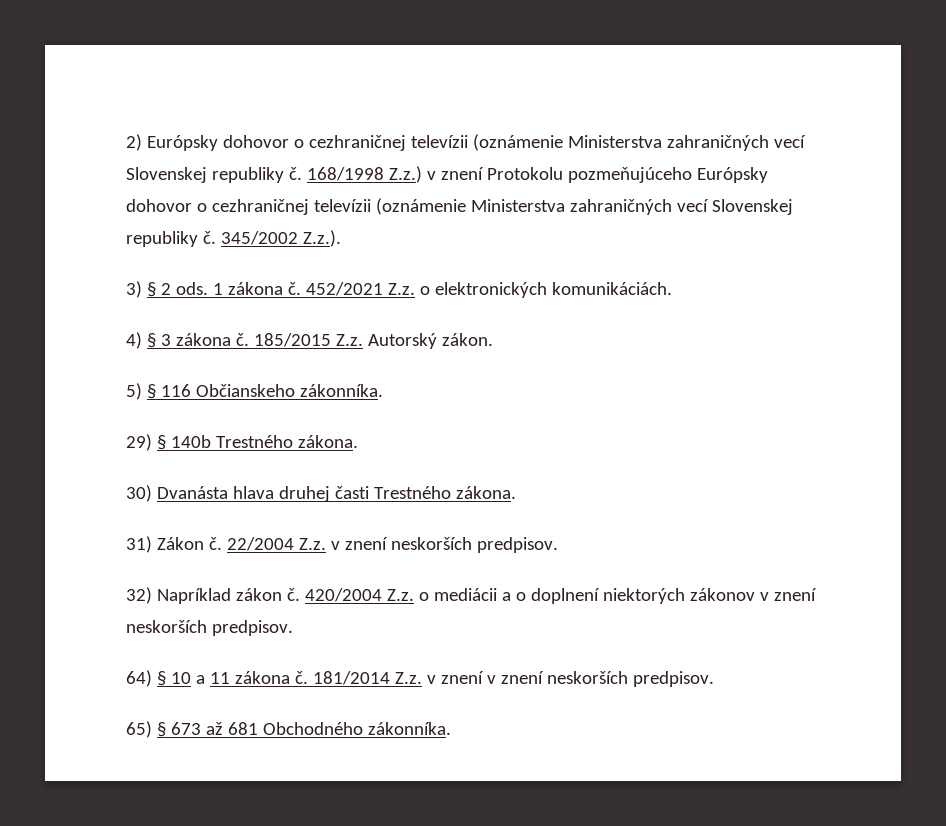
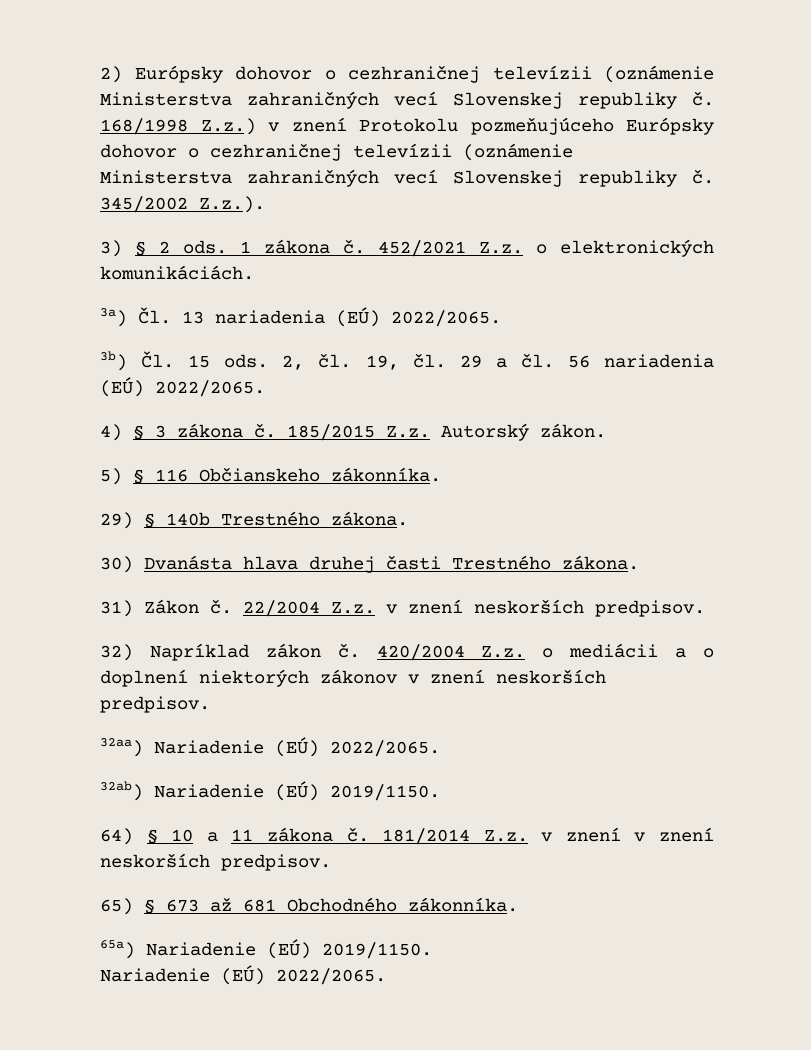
+ 3a) Čl. 13 nariadenia (EÚ) 2022/2065.
+ 3b) Čl. 15 ods. 2, čl. 19, čl. 29 a čl. 56 nariadenia (EÚ) 2022/2065.
+ 32aa) Nariadenie (EÚ) 2022/2065.
+ 32ab) Nariadenie (EÚ) 2019/1150.
+ 65a) Nariadenie (EÚ) 2019/1150.
+ Nariadenie (EÚ) 2022/2065.

